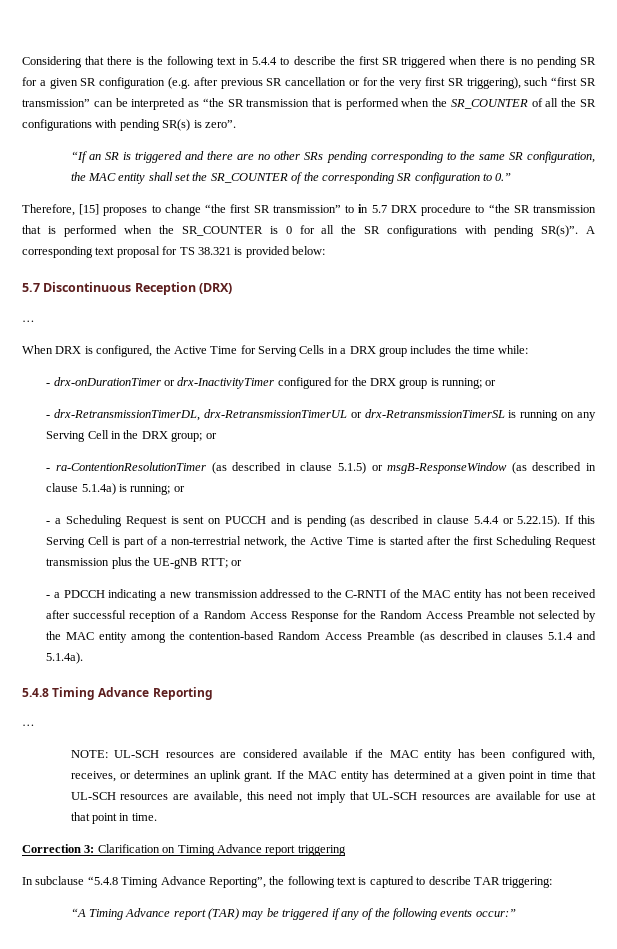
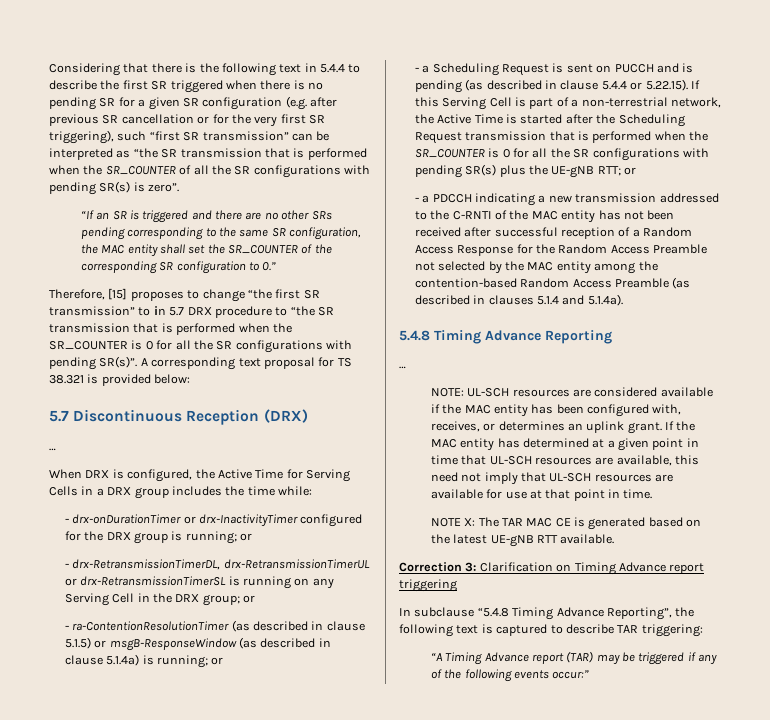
- - a Scheduling Request is sent on PUCCH and is pending (as described in clause 5.4.4 or 5.22.15). If this Serving Cell is part of a non-terrestrial network, the Active Time is started after the first Scheduling Request transmission plus the UE-gNB RTT; or
+ - a Scheduling Request is sent on PUCCH and is pending (as described in clause 5.4.4 or 5.22.15). If this Serving Cell is part of a non-terrestrial network, the Active Time is started after the Scheduling Request transmission that is performed when the SR_COUNTER is 0 for all the SR configurations with pending SR(s) plus the UE-gNB RTT; or
+ NOTE X: The TAR MAC CE is generated based on the latest UE-gNB RTT available.

